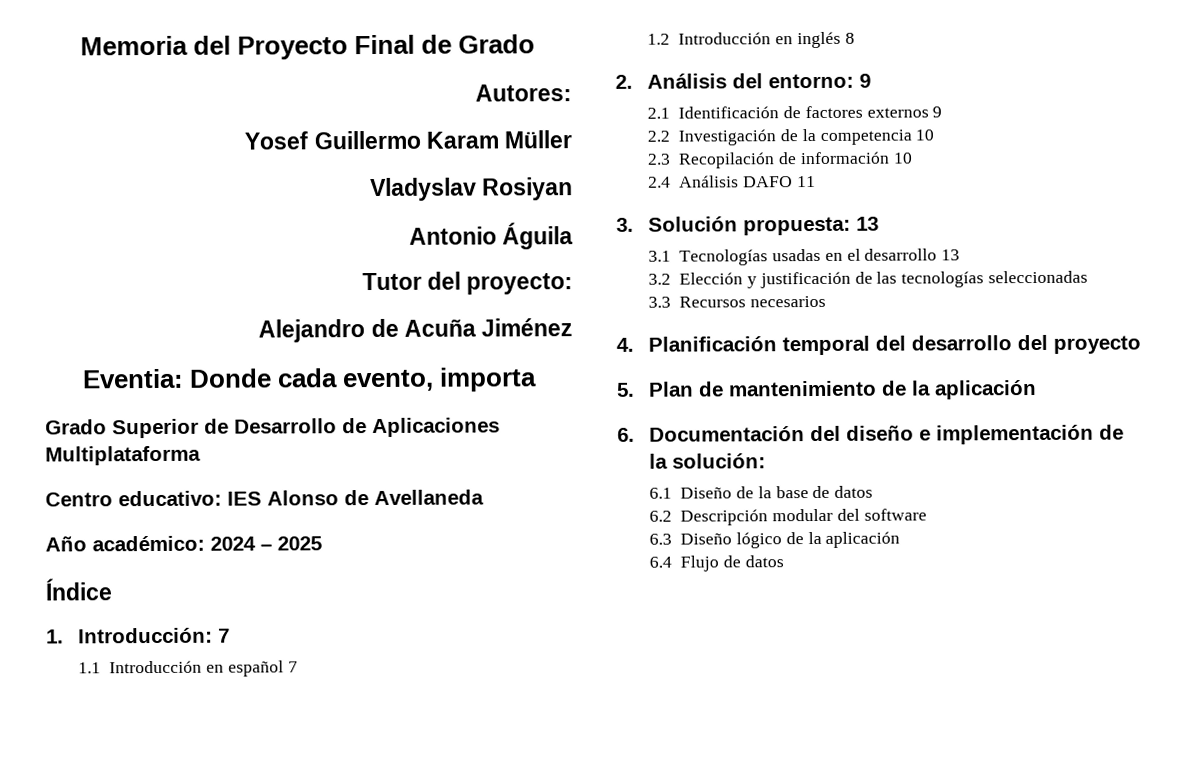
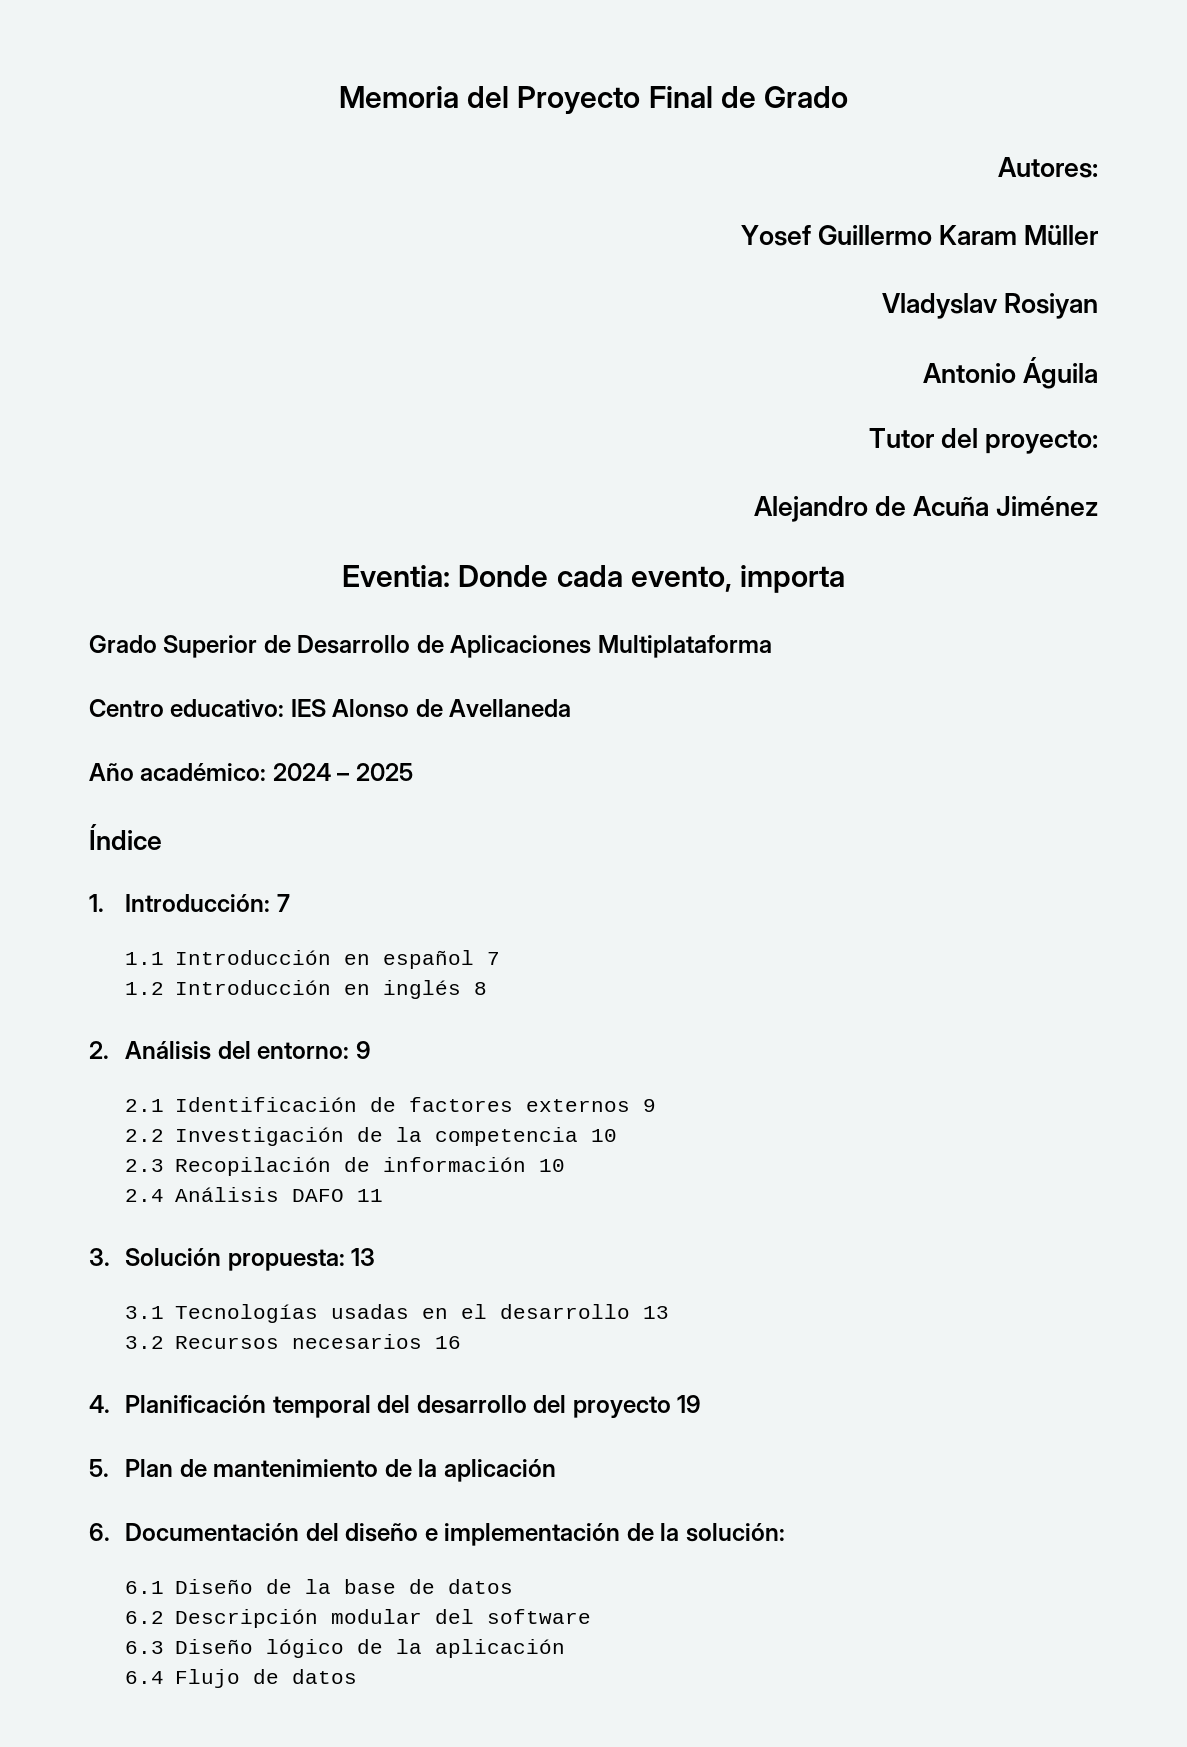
- 3.2 Elección y justificación de las tecnologías seleccionadas
- 3.3 Recursos necesarios
+ 3.2 Recursos necesarios 16
- 4. Planificación temporal del desarrollo del proyecto
+ 4. Planificación temporal del desarrollo del proyecto 19

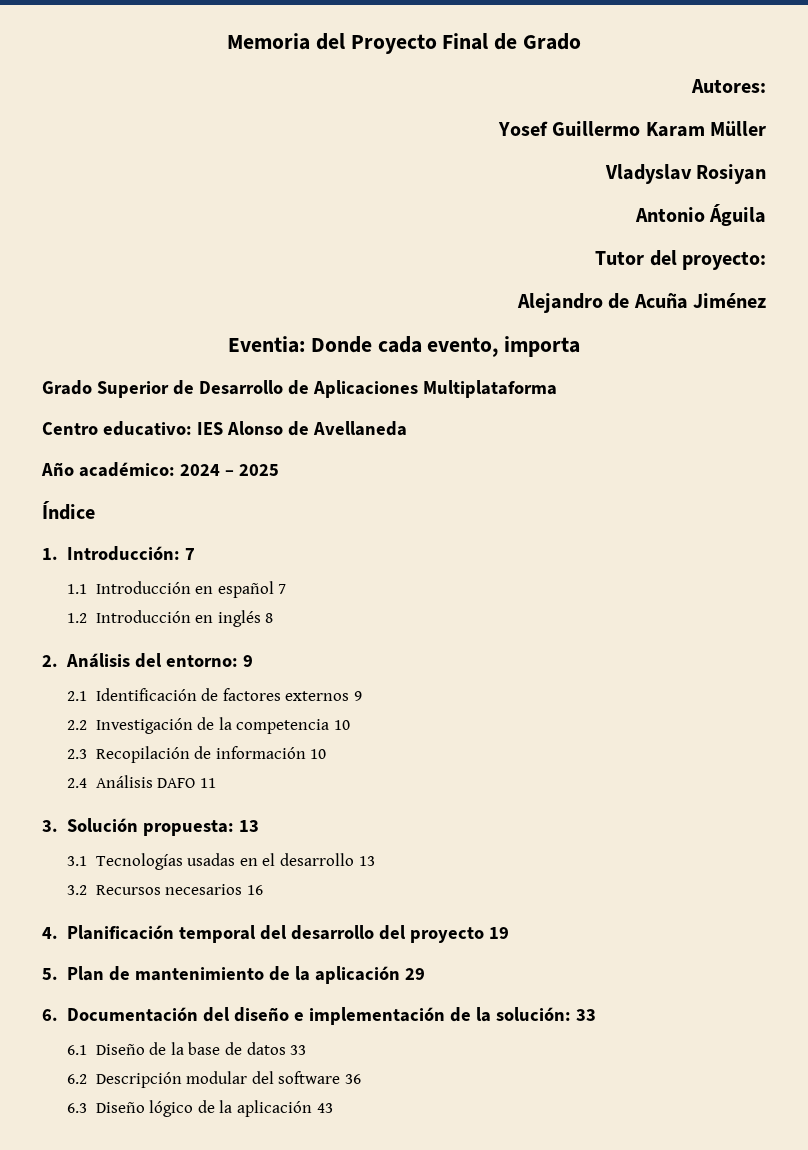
- 5. Plan de mantenimiento de la aplicación
+ 5. Plan de mantenimiento de la aplicación 29
- 6. Documentación del diseño e implementación de la solución:
+ 6. Documentación del diseño e implementación de la solución: 33
- 6.1 Diseño de la base de datos
+ 6.1 Diseño de la base de datos 33
- 6.2 Descripción modular del software
+ 6.2 Descripción modular del software 36
- 6.3 Diseño lógico de la aplicación
- 6.4 Flujo de datos
+ 6.3 Diseño lógico de la aplicación 43

